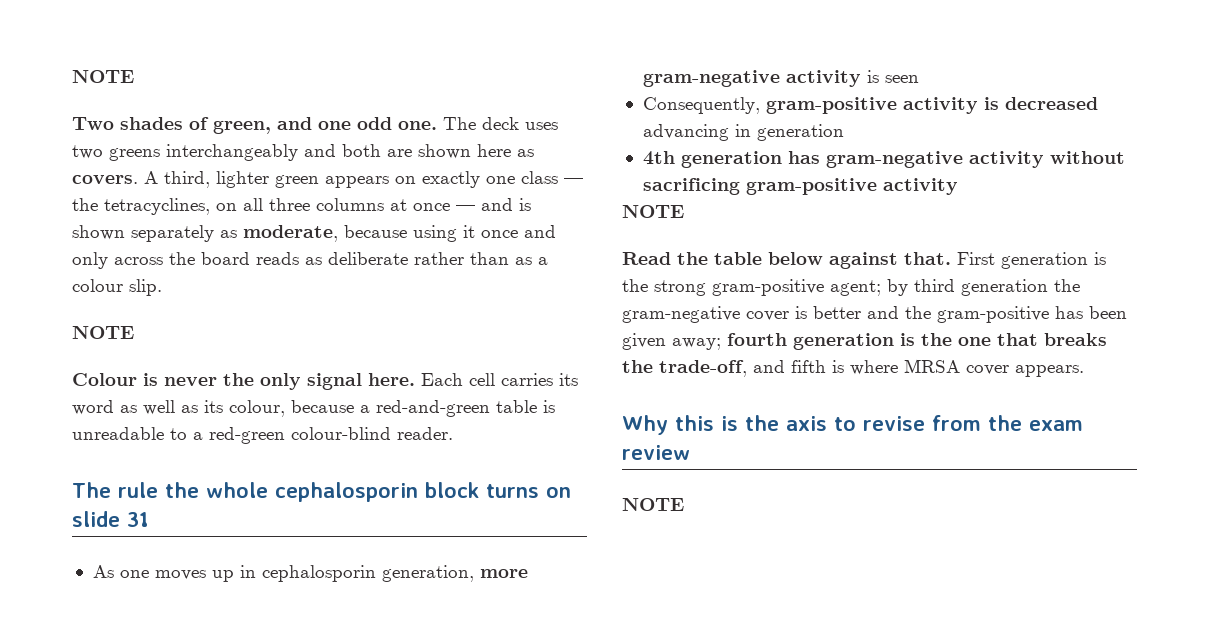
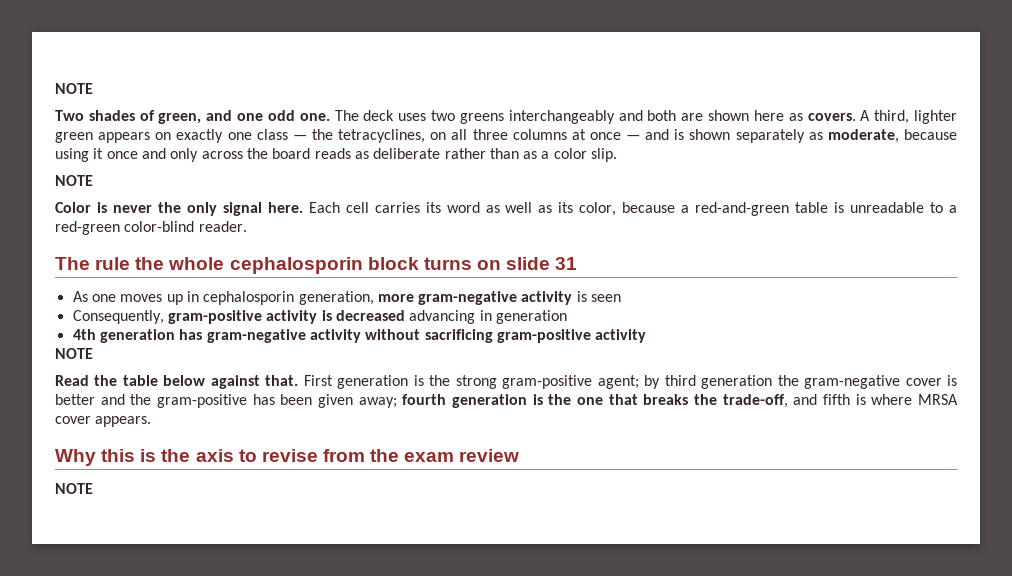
- A third, lighter green appears on exactly one class — the tetracyclines, on all three columns at once — and is shown separately as moderate, because using it once and only across the board reads as deliberate rather than as a colour slip.
+ A third, lighter green appears on exactly one class — the tetracyclines, on all three columns at once — and is shown separately as moderate, because using it once and only across the board reads as deliberate rather than as a color slip.
- Colour is never the only signal here.
+ Color is never the only signal here.
- Each cell carries its word as well as its colour, because a red-and-green table is unreadable to a red-green colour-blind reader.
+ Each cell carries its word as well as its color, because a red-and-green table is unreadable to a red-green color-blind reader.

